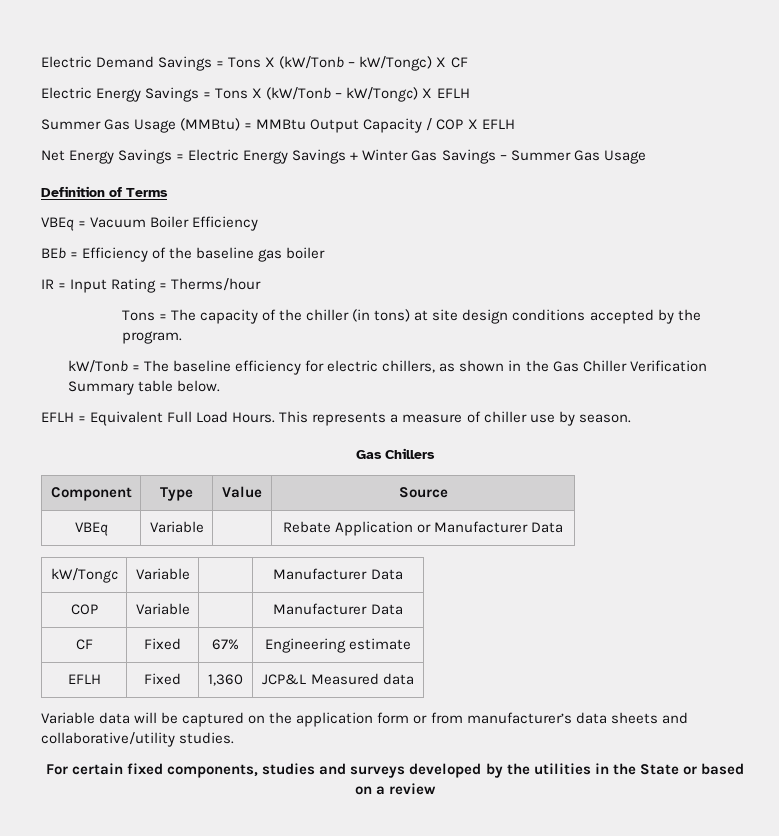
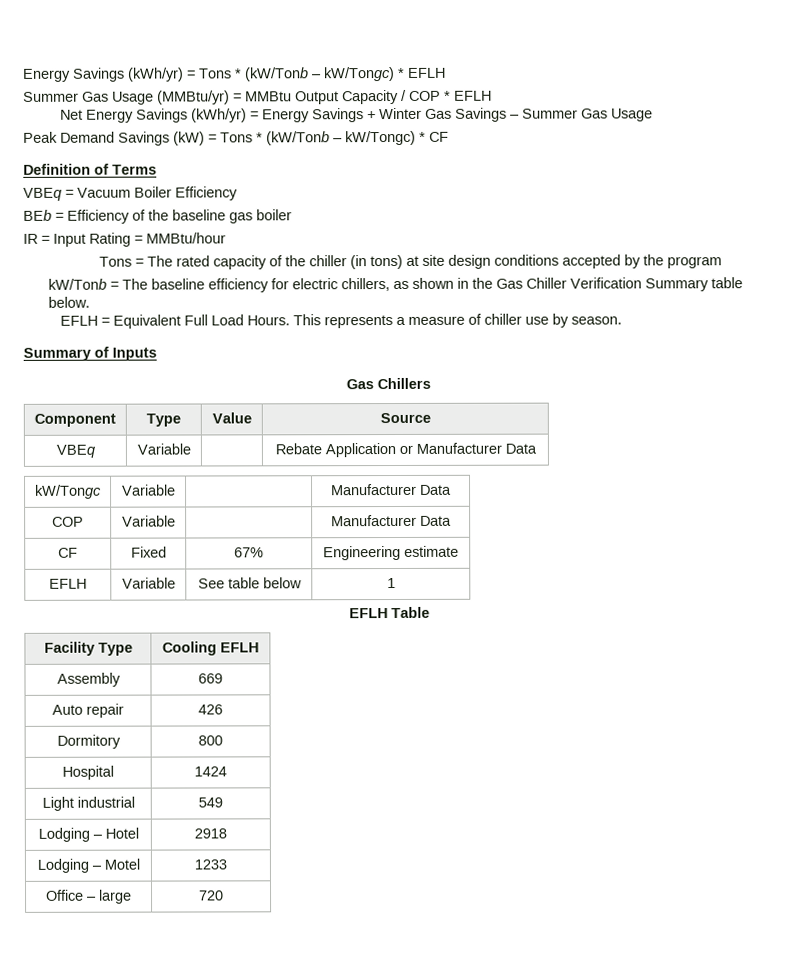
- Electric Demand Savings = Tons X (kW/Tonb – kW/Tongc) X CF
- Electric Energy Savings = Tons X (kW/Tonb – kW/Tongc) X EFLH
+ Energy Savings (kWh/yr) = Tons * (kW/Tonb – kW/Tongc) * EFLH
- Summer Gas Usage (MMBtu) = MMBtu Output Capacity / COP X EFLH
+ Summer Gas Usage (MMBtu/yr) = MMBtu Output Capacity / COP * EFLH
- Net Energy Savings = Electric Energy Savings + Winter Gas Savings – Summer Gas Usage
+ Net Energy Savings (kWh/yr) = Energy Savings + Winter Gas Savings – Summer Gas Usage
+ Peak Demand Savings (kW) = Tons * (kW/Tonb – kW/Tongc) * CF
- IR = Input Rating = Therms/hour
+ IR = Input Rating = MMBtu/hour
- Tons = The capacity of the chiller (in tons) at site design conditions accepted by the program.
+ Tons = The rated capacity of the chiller (in tons) at site design conditions accepted by the program
+ Summary of Inputs
- EFLH | Fixed | 1,360 | JCP&L Measured data
- Variable data will be captured on the application form or from manufacturer’s data sheets and collaborative/utility studies.
- For certain fixed components, studies and surveys developed by the utilities in the State or based on a review
+ EFLH | Variable | See table below | 1
+ EFLH Table
+ Facility Type | Cooling EFLH
+ Assembly | 669
+ Auto repair | 426
+ Dormitory | 800
+ Hospital | 1424
+ Light industrial | 549
+ Lodging – Hotel | 2918
+ Lodging – Motel | 1233
+ Office – large | 720

